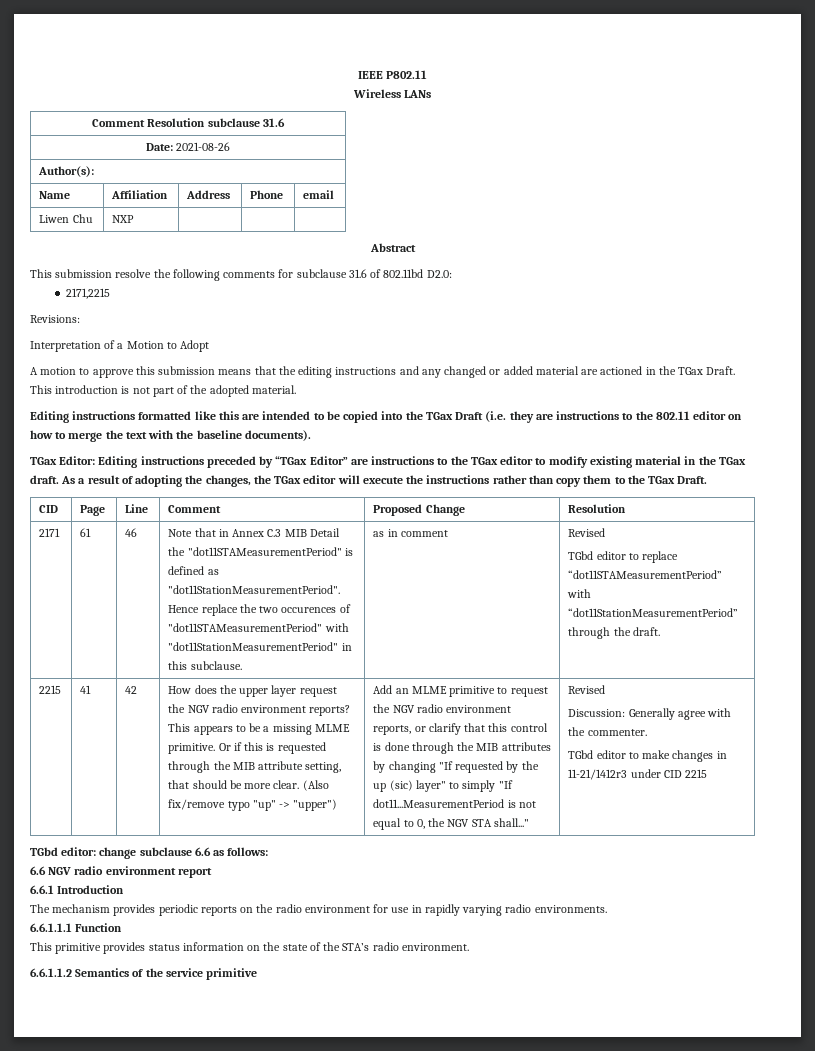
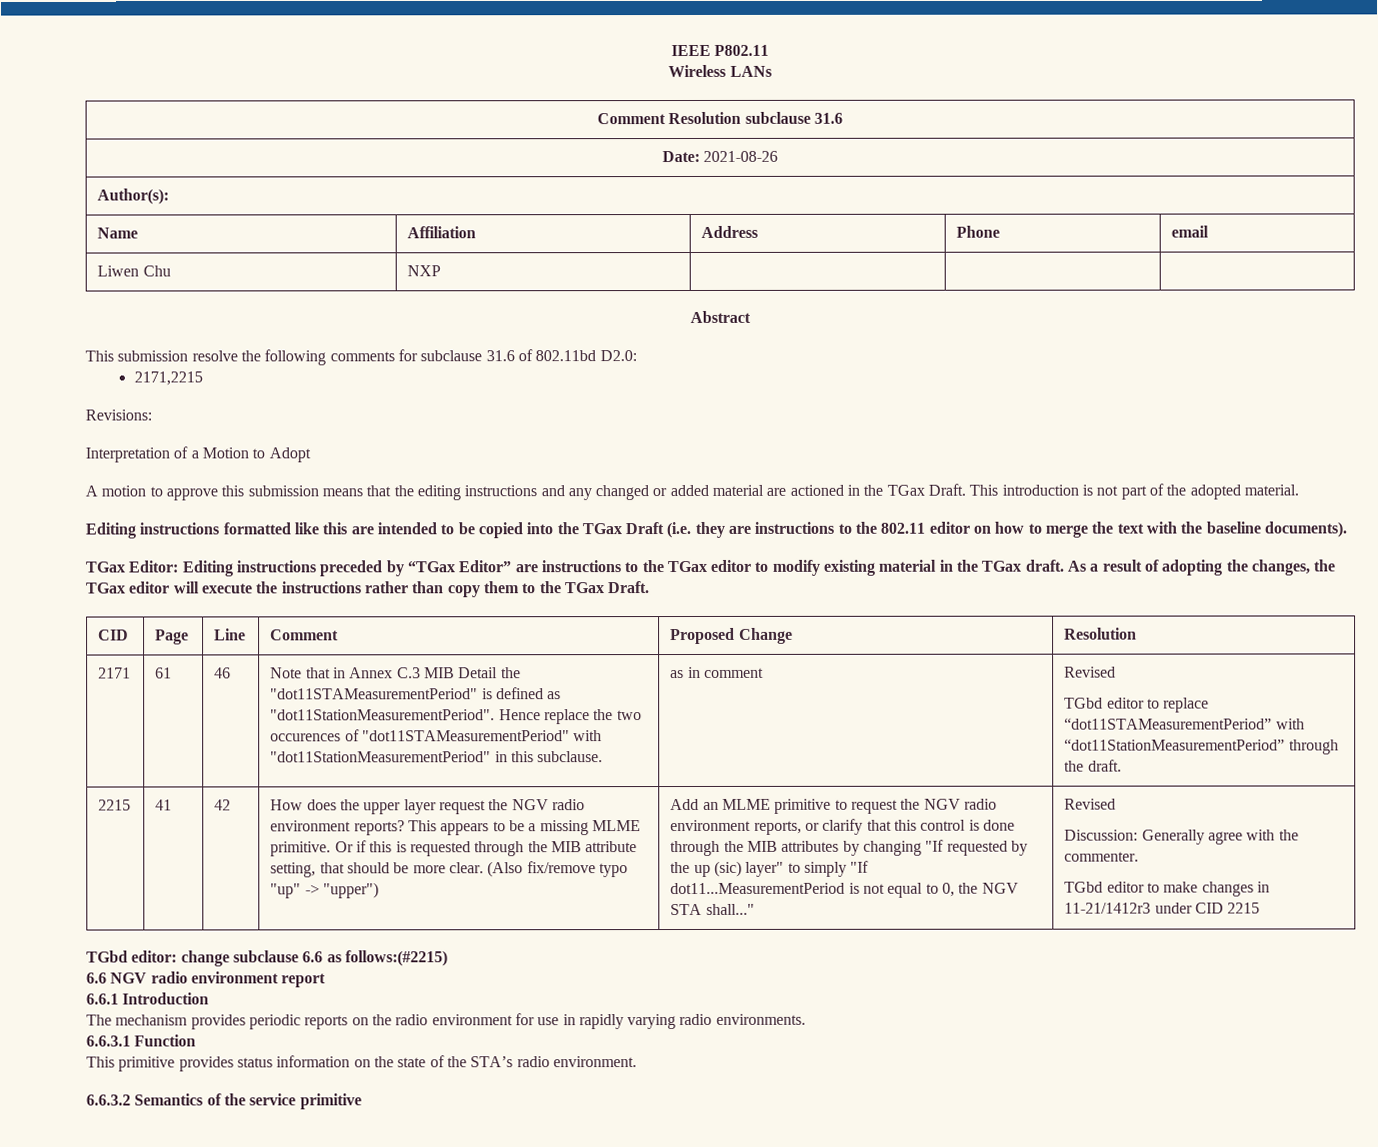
- TGbd editor: change subclause 6.6 as follows:
+ TGbd editor: change subclause 6.6 as follows:(#2215)
- 6.6.1.1.1 Function
+ 6.6.3.1 Function
- 6.6.1.1.2 Semantics of the service primitive
+ 6.6.3.2 Semantics of the service primitive

